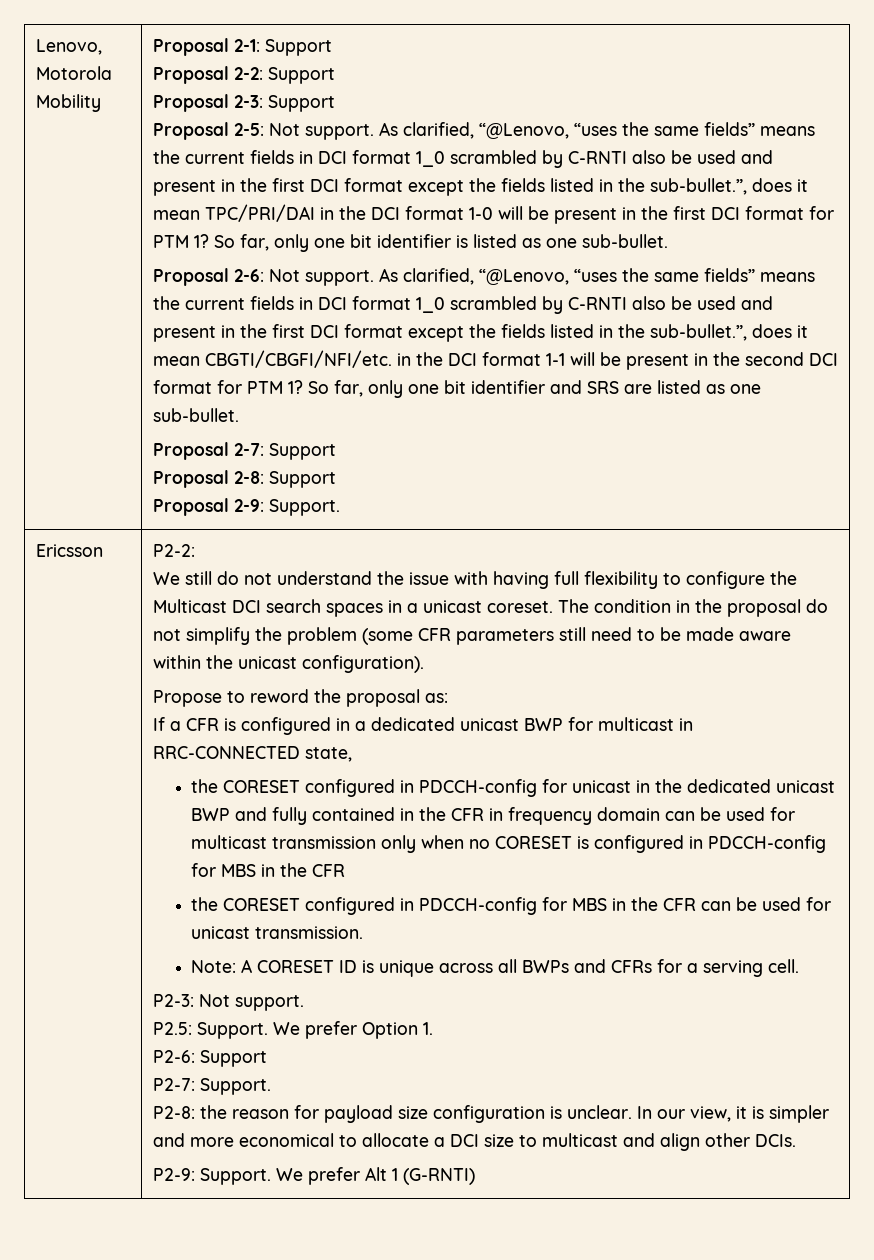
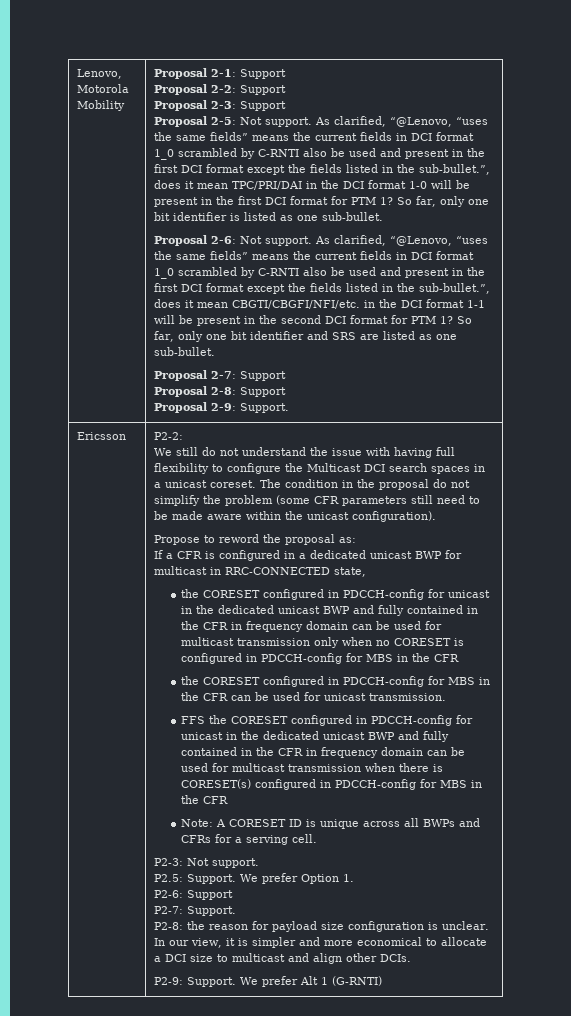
+ FFS the CORESET configured in PDCCH-config for unicast in the dedicated unicast BWP and fully contained in the CFR in frequency domain can be used for multicast transmission when there is CORESET(s) configured in PDCCH-config for MBS in the CFR

